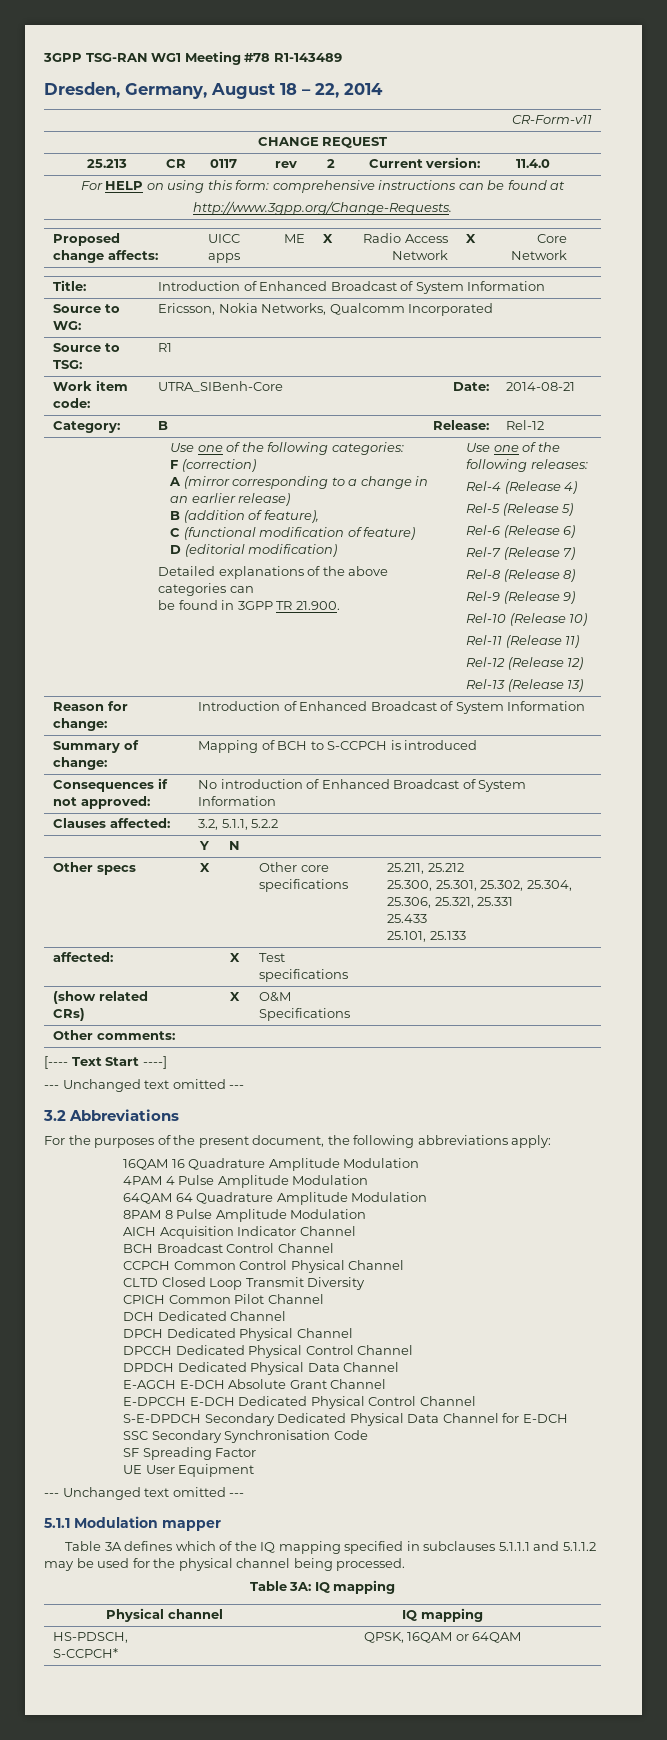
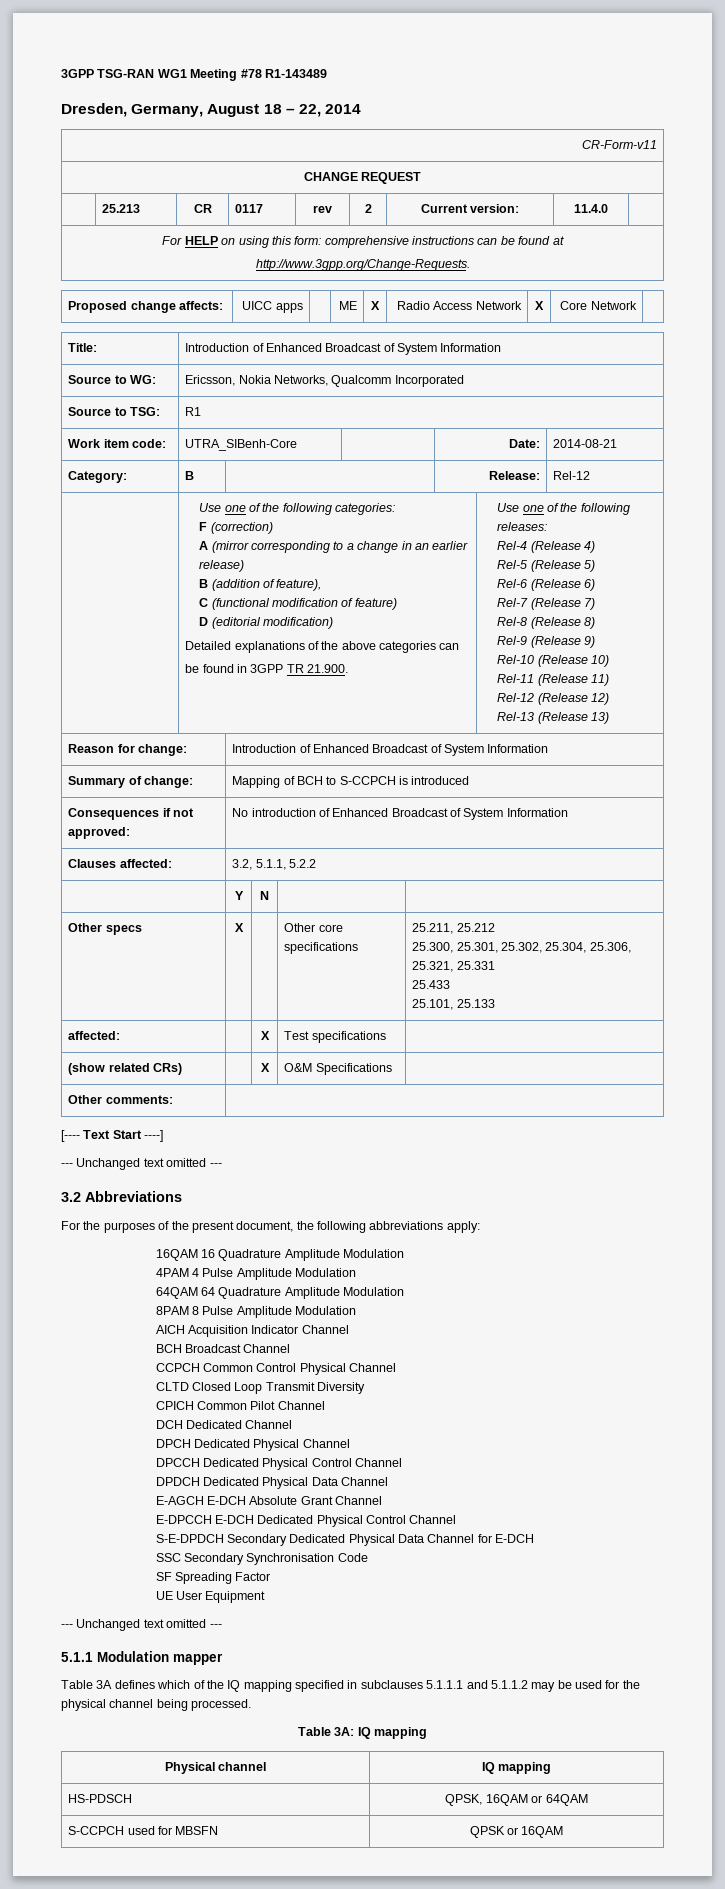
- BCH Broadcast Control Channel
+ BCH Broadcast Channel
- HS-PDSCH,
- S-CCPCH* | QPSK, 16QAM or 64QAM
+ HS-PDSCH | QPSK, 16QAM or 64QAM
+ S-CCPCH used for MBSFN | QPSK or 16QAM

